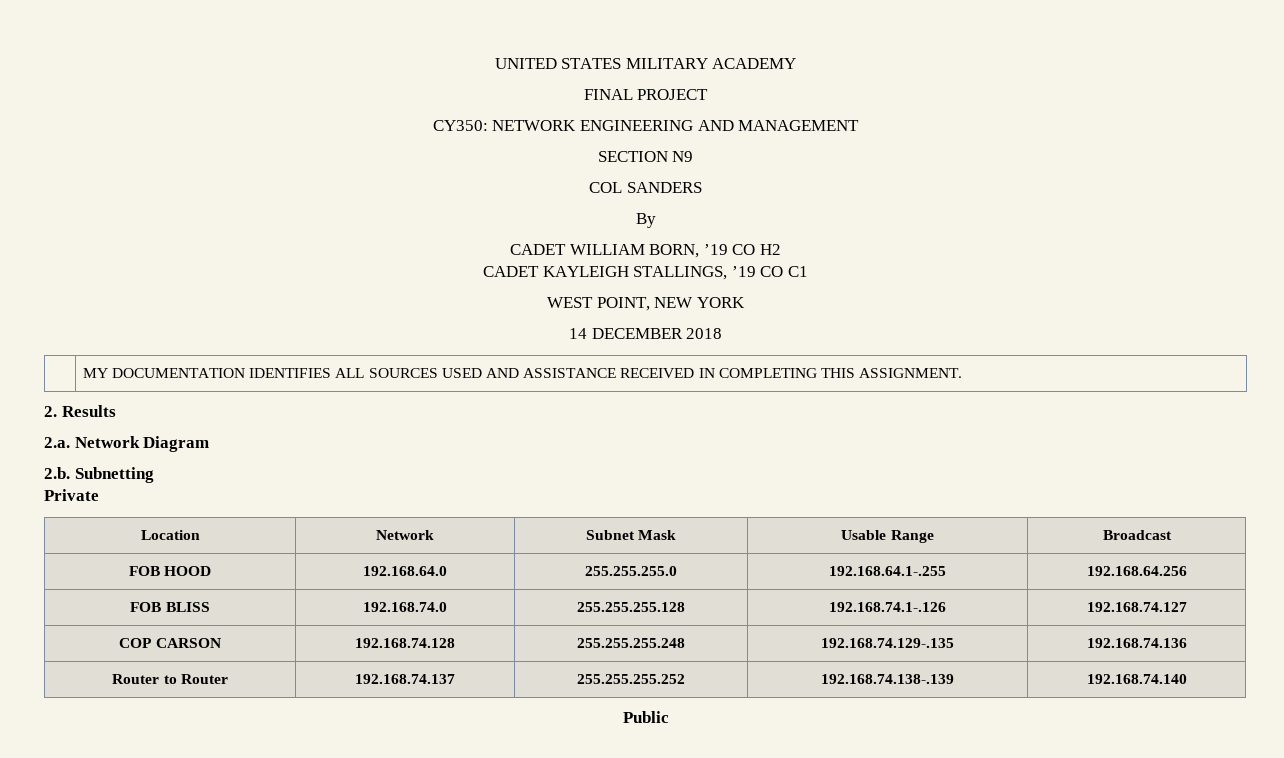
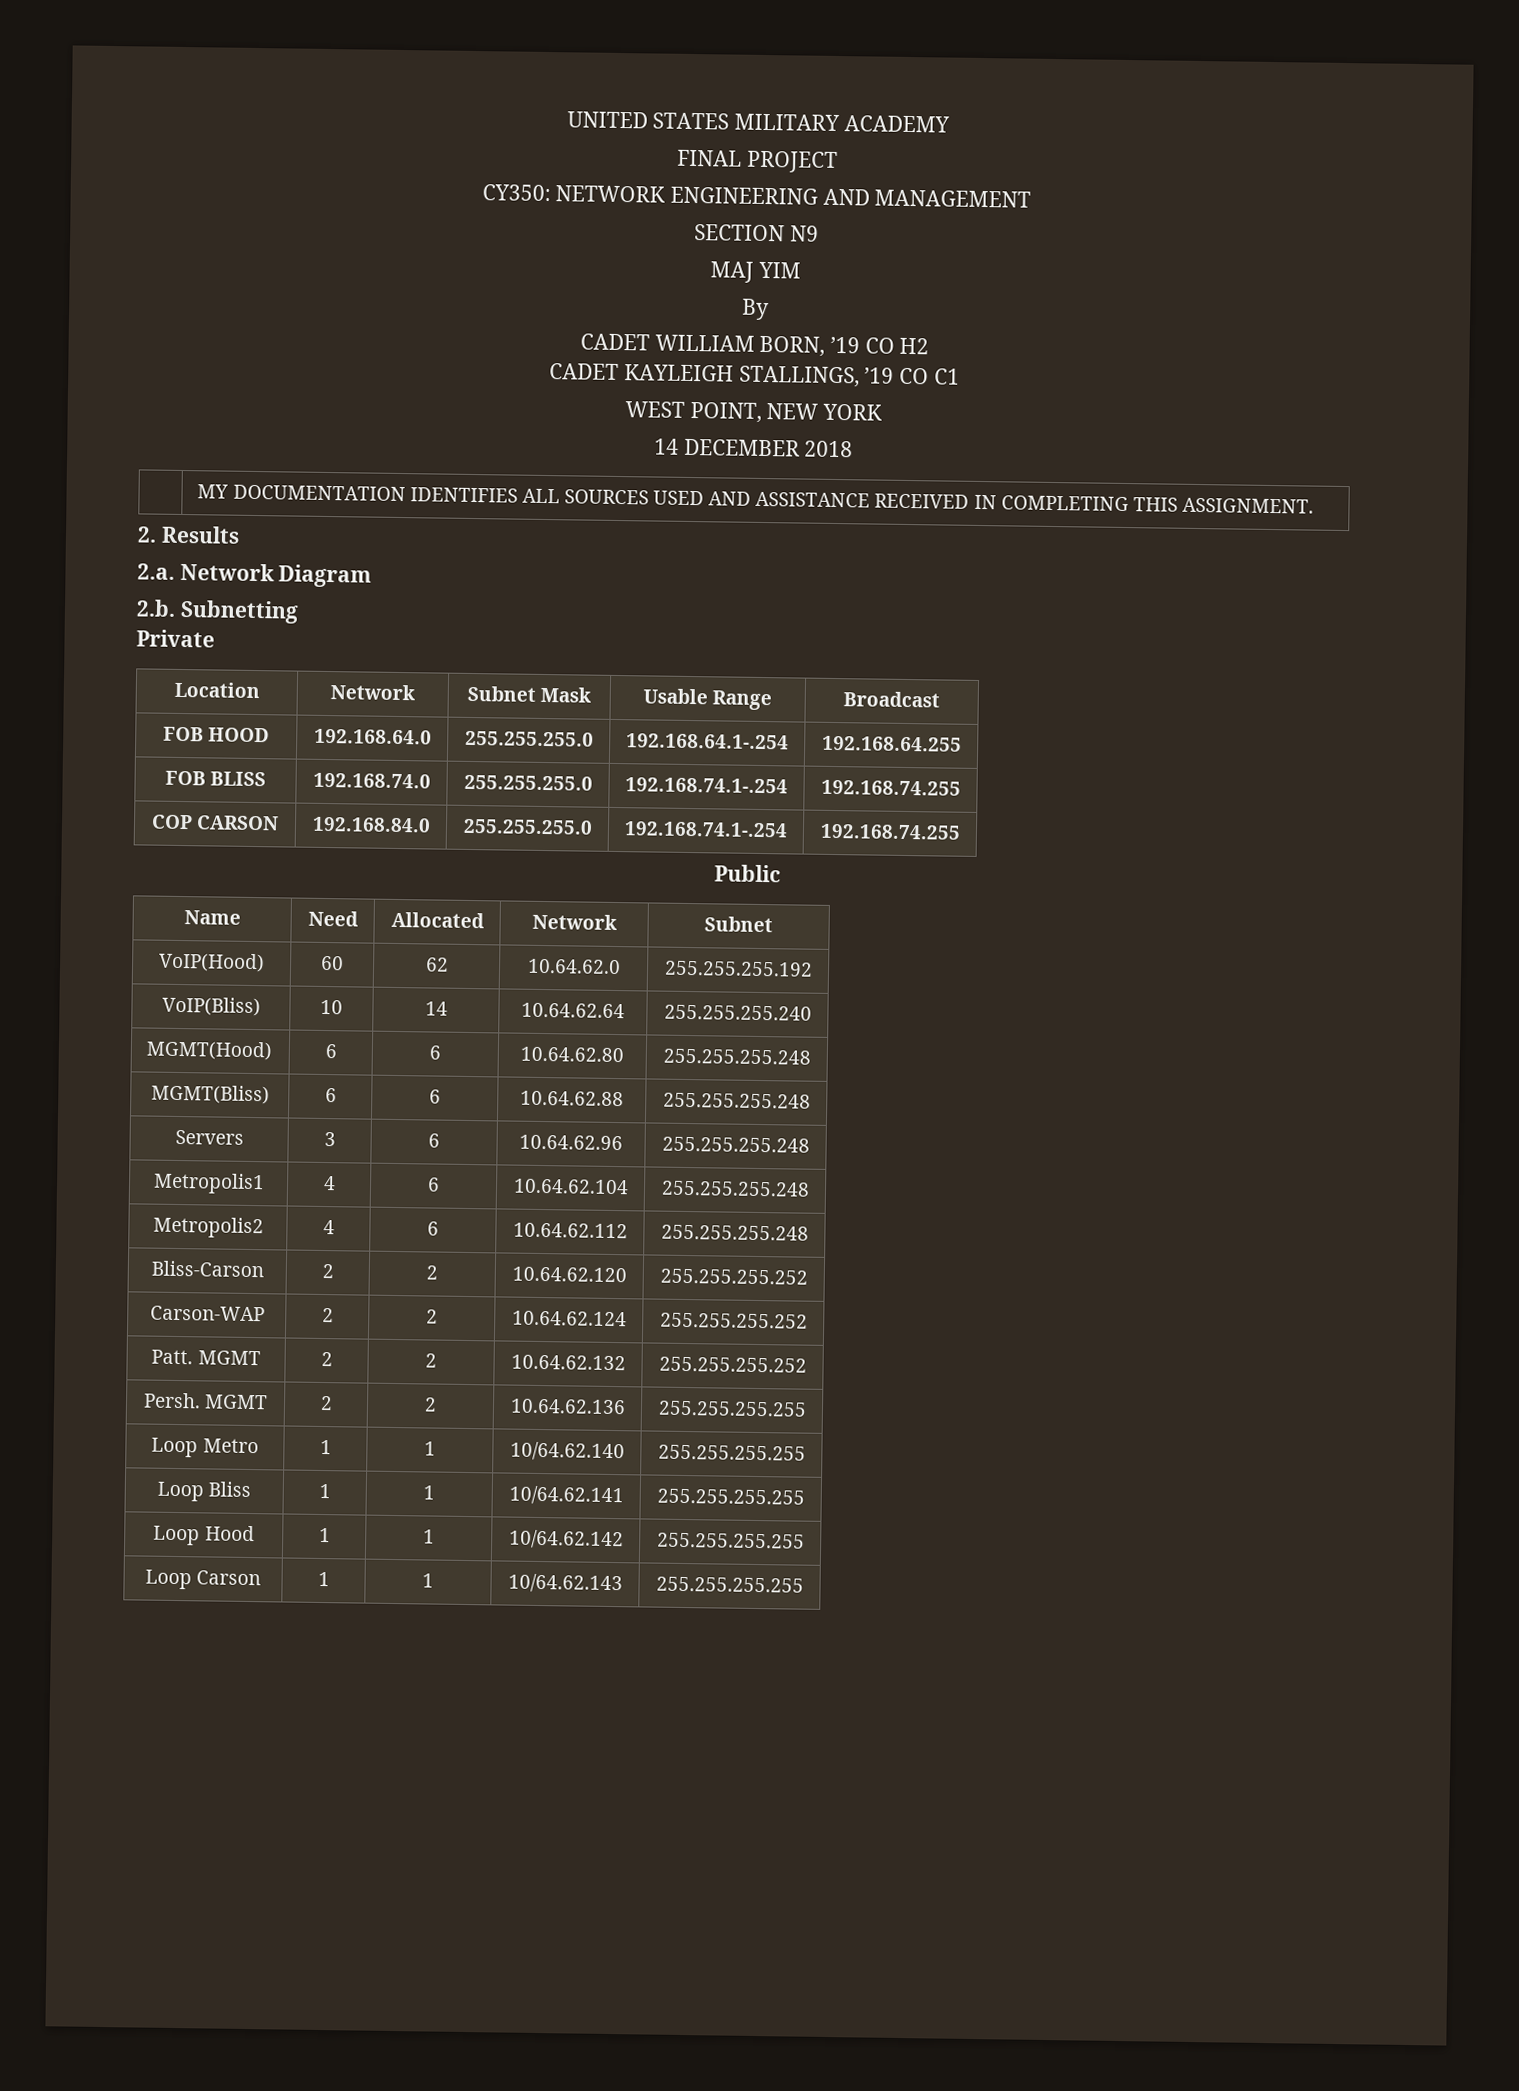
- COL SANDERS
+ MAJ YIM
- FOB HOOD | 192.168.64.0 | 255.255.255.0 | 192.168.64.1-.255 | 192.168.64.256
+ FOB HOOD | 192.168.64.0 | 255.255.255.0 | 192.168.64.1-.254 | 192.168.64.255
- FOB BLISS | 192.168.74.0 | 255.255.255.128 | 192.168.74.1-.126 | 192.168.74.127
+ FOB BLISS | 192.168.74.0 | 255.255.255.0 | 192.168.74.1-.254 | 192.168.74.255
- COP CARSON | 192.168.74.128 | 255.255.255.248 | 192.168.74.129-.135 | 192.168.74.136
- Router to Router | 192.168.74.137 | 255.255.255.252 | 192.168.74.138-.139 | 192.168.74.140
+ COP CARSON | 192.168.84.0 | 255.255.255.0 | 192.168.74.1-.254 | 192.168.74.255
  Public
+ Name | Need | Allocated | Network | Subnet
+ VoIP(Hood) | 60 | 62 | 10.64.62.0 | 255.255.255.192
+ VoIP(Bliss) | 10 | 14 | 10.64.62.64 | 255.255.255.240
+ MGMT(Hood) | 6 | 6 | 10.64.62.80 | 255.255.255.248
+ MGMT(Bliss) | 6 | 6 | 10.64.62.88 | 255.255.255.248
+ Servers | 3 | 6 | 10.64.62.96 | 255.255.255.248
+ Metropolis1 | 4 | 6 | 10.64.62.104 | 255.255.255.248
+ Metropolis2 | 4 | 6 | 10.64.62.112 | 255.255.255.248
+ Bliss-Carson | 2 | 2 | 10.64.62.120 | 255.255.255.252
+ Carson-WAP | 2 | 2 | 10.64.62.124 | 255.255.255.252
+ Patt. MGMT | 2 | 2 | 10.64.62.132 | 255.255.255.252
+ Persh. MGMT | 2 | 2 | 10.64.62.136 | 255.255.255.255
+ Loop Metro | 1 | 1 | 10/64.62.140 | 255.255.255.255
+ Loop Bliss | 1 | 1 | 10/64.62.141 | 255.255.255.255
+ Loop Hood | 1 | 1 | 10/64.62.142 | 255.255.255.255
+ Loop Carson | 1 | 1 | 10/64.62.143 | 255.255.255.255

